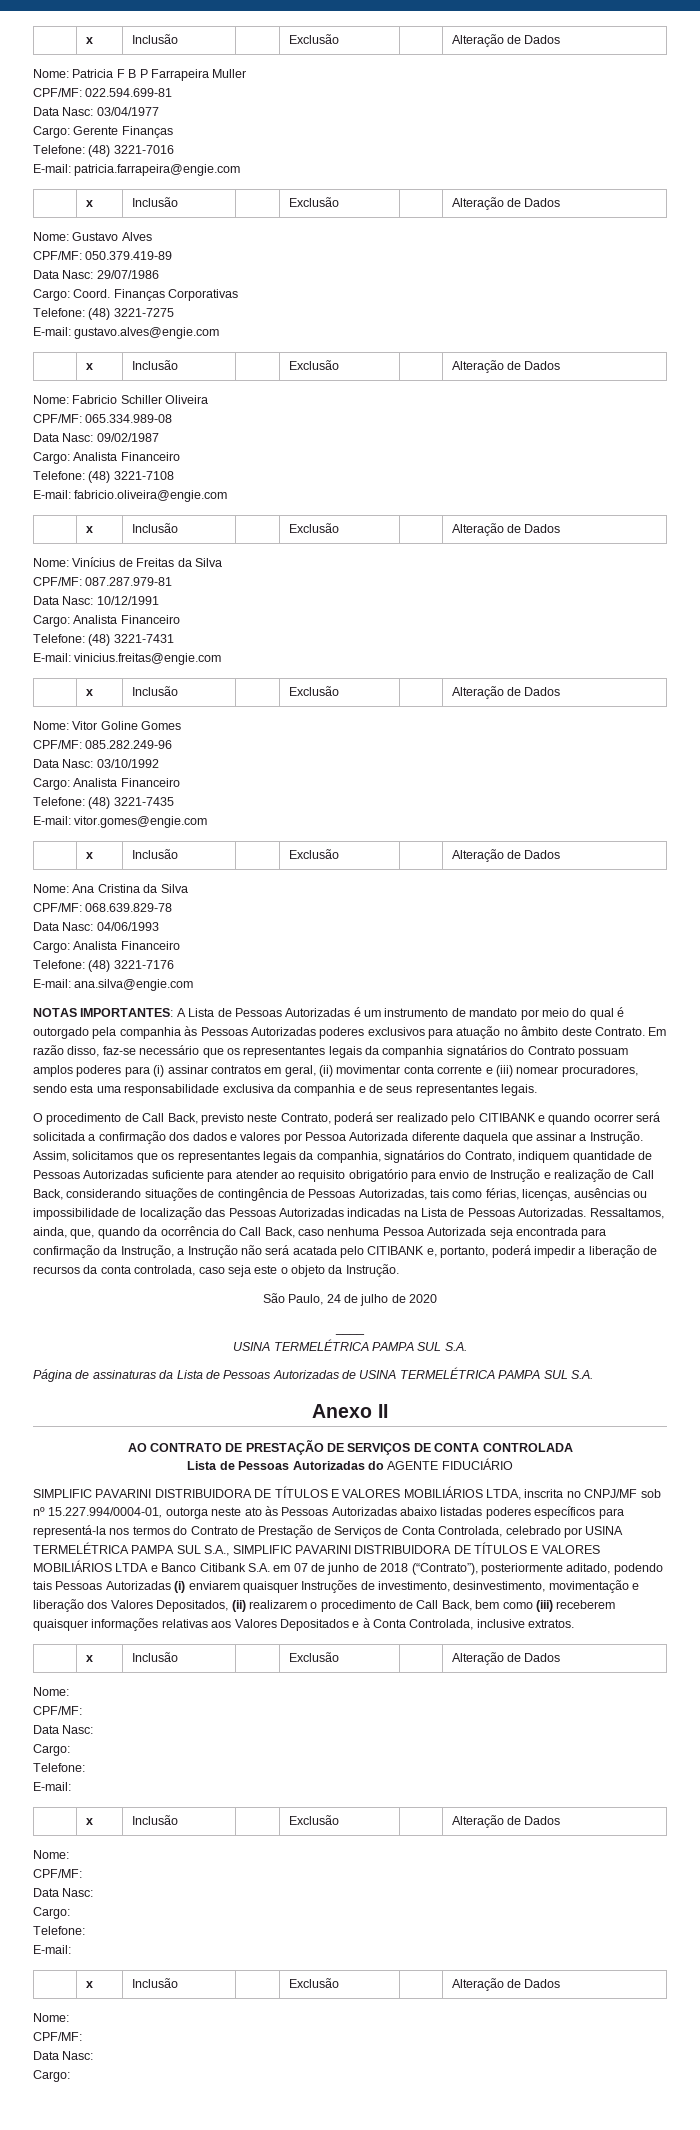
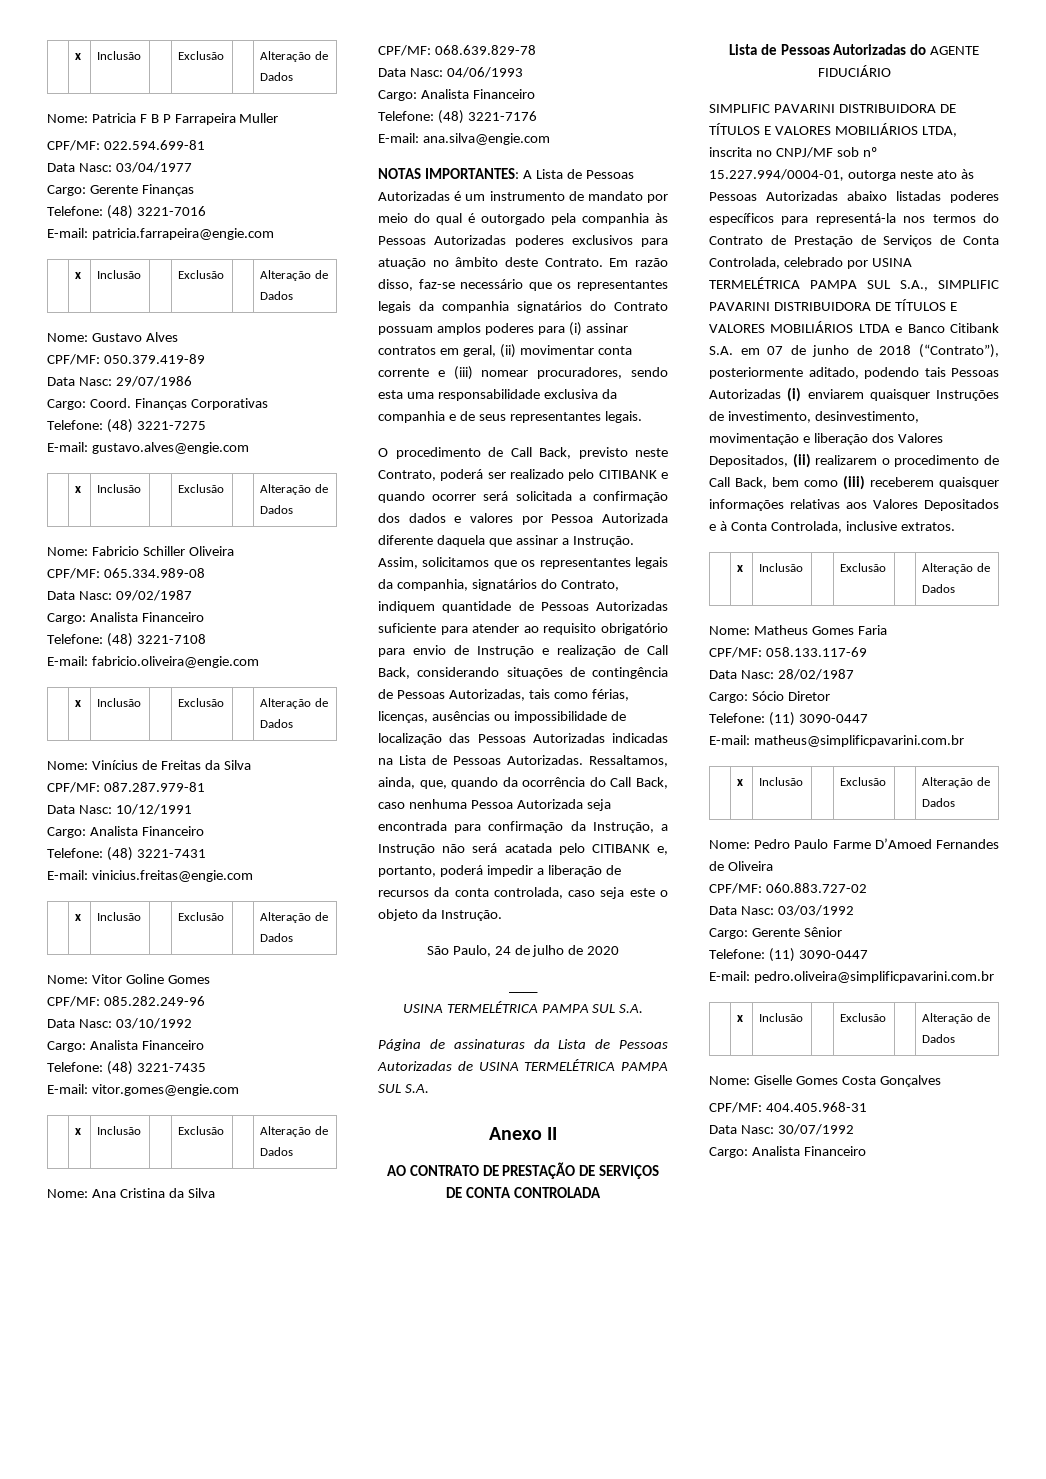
  SIMPLIFIC PAVARINI DISTRIBUIDORA DE TÍTULOS E VALORES MOBILIÁRIOS LTDA, inscrita no CNPJ/MF sob nº 15.227.994/0004-01, outorga neste ato às Pessoas Autorizadas abaixo listadas poderes específicos para representá-la nos termos do Contrato de Prestação de Serviços de Conta Controlada, celebrado por USINA TERMELÉTRICA PAMPA SUL S.A., SIMPLIFIC PAVARINI DISTRIBUIDORA DE TÍTULOS E VALORES MOBILIÁRIOS LTDA e Banco Citibank S.A. em 07 de junho de 2018 (“Contrato”), posteriormente aditado, podendo tais Pessoas Autorizadas (i) enviarem quaisquer Instruções de investimento, desinvestimento, movimentação e liberação dos Valores Depositados, (ii) realizarem o procedimento de Call Back, bem como (iii) receberem quaisquer informações relativas aos Valores Depositados e à Conta Controlada, inclusive extratos.
  | x | Inclusão | | Exclusão | | Alteração de Dados
- Nome:
- CPF/MF:
- Data Nasc:
- Cargo:
- Telefone:
- E-mail:
+ Nome: Matheus Gomes Faria
+ CPF/MF: 058.133.117-69
+ Data Nasc: 28/02/1987
+ Cargo: Sócio Diretor
+ Telefone: (11) 3090-0447
+ E-mail: matheus@simplificpavarini.com.br
  | x | Inclusão | | Exclusão | | Alteração de Dados
- Nome:
- CPF/MF:
- Data Nasc:
- Cargo:
- Telefone:
- E-mail:
+ Nome: Pedro Paulo Farme D’Amoed Fernandes de Oliveira
+ CPF/MF: 060.883.727-02
+ Data Nasc: 03/03/1992
+ Cargo: Gerente Sênior
+ Telefone: (11) 3090-0447
+ E-mail: pedro.oliveira@simplificpavarini.com.br
  | x | Inclusão | | Exclusão | | Alteração de Dados
- Nome:
- CPF/MF:
- Data Nasc:
- Cargo:
+ Nome: Giselle Gomes Costa Gonçalves
+ CPF/MF: 404.405.968-31
+ Data Nasc: 30/07/1992
+ Cargo: Analista Financeiro

